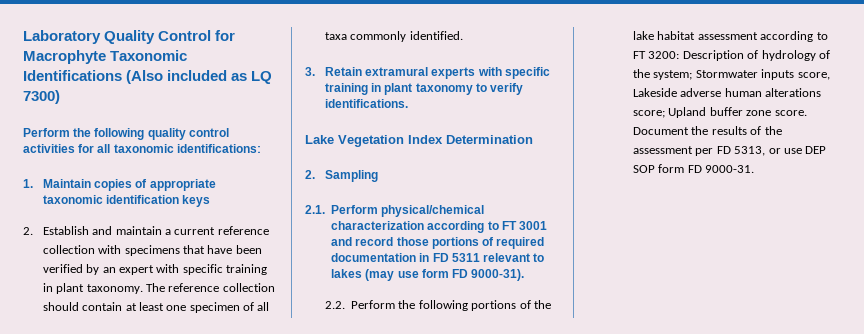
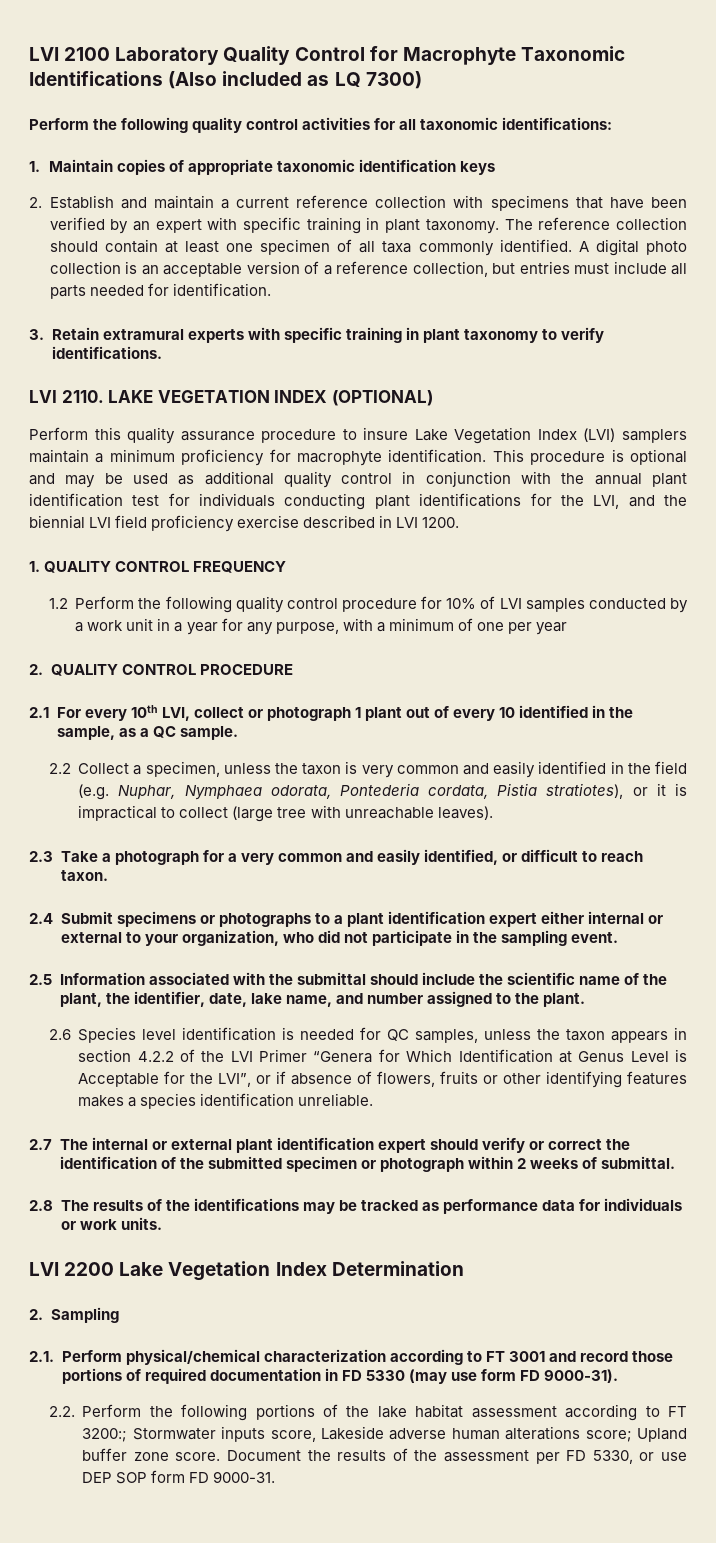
- Laboratory Quality Control for Macrophyte Taxonomic Identifications (Also included as LQ 7300)
+ LVI 2100 Laboratory Quality Control for Macrophyte Taxonomic Identifications (Also included as LQ 7300)
+ A digital photo collection is an acceptable version of a reference collection, but entries must include all parts needed for identification.
- Lake Vegetation Index Determination
+ LVI 2110. LAKE VEGETATION INDEX (OPTIONAL)
+ Perform this quality assurance procedure to insure Lake Vegetation Index (LVI) samplers maintain a minimum proficiency for macrophyte identification. This procedure is optional and may be used as additional quality control in conjunction with the annual plant identification test for individuals conducting plant identifications for the LVI, and the biennial LVI field proficiency exercise described in LVI 1200.
+ 1. QUALITY CONTROL FREQUENCY
+ 1.2 Perform the following quality control procedure for 10% of LVI samples conducted by a work unit in a year for any purpose, with a minimum of one per year
+ 2. QUALITY CONTROL PROCEDURE
+ 2.1 For every 10th LVI, collect or photograph 1 plant out of every 10 identified in the sample, as a QC sample.
+ 2.2 Collect a specimen, unless the taxon is very common and easily identified in the field (e.g. Nuphar, Nymphaea odorata, Pontederia cordata, Pistia stratiotes), or it is impractical to collect (large tree with unreachable leaves).
+ 2.3 Take a photograph for a very common and easily identified, or difficult to reach taxon.
+ 2.4 Submit specimens or photographs to a plant identification expert either internal or external to your organization, who did not participate in the sampling event.
+ 2.5 Information associated with the submittal should include the scientific name of the plant, the identifier, date, lake name, and number assigned to the plant.
+ 2.6 Species level identification is needed for QC samples, unless the taxon appears in section 4.2.2 of the LVI Primer “Genera for Which Identification at Genus Level is Acceptable for the LVI”, or if absence of flowers, fruits or other identifying features makes a species identification unreliable.
+ 2.7 The internal or external plant identification expert should verify or correct the identification of the submitted specimen or photograph within 2 weeks of submittal.
+ 2.8 The results of the identifications may be tracked as performance data for individuals or work units.
+ LVI 2200 Lake Vegetation Index Determination
- 2.1. Perform physical/chemical characterization according to FT 3001 and record those portions of required documentation in FD 5311 relevant to lakes (may use form FD 9000-31).
+ 2.1. Perform physical/chemical characterization according to FT 3001 and record those portions of required documentation in FD 5330 (may use form FD 9000-31).
- 2.2. Perform the following portions of the lake habitat assessment according to FT 3200: Description of hydrology of the system; Stormwater inputs score, Lakeside adverse human alterations score; Upland buffer zone score.
+ 2.2. Perform the following portions of the lake habitat assessment according to FT 3200:; Stormwater inputs score, Lakeside adverse human alterations score; Upland buffer zone score.
- Document the results of the assessment per FD 5313, or use DEP SOP form FD 9000-31.
+ Document the results of the assessment per FD 5330, or use DEP SOP form FD 9000-31.

